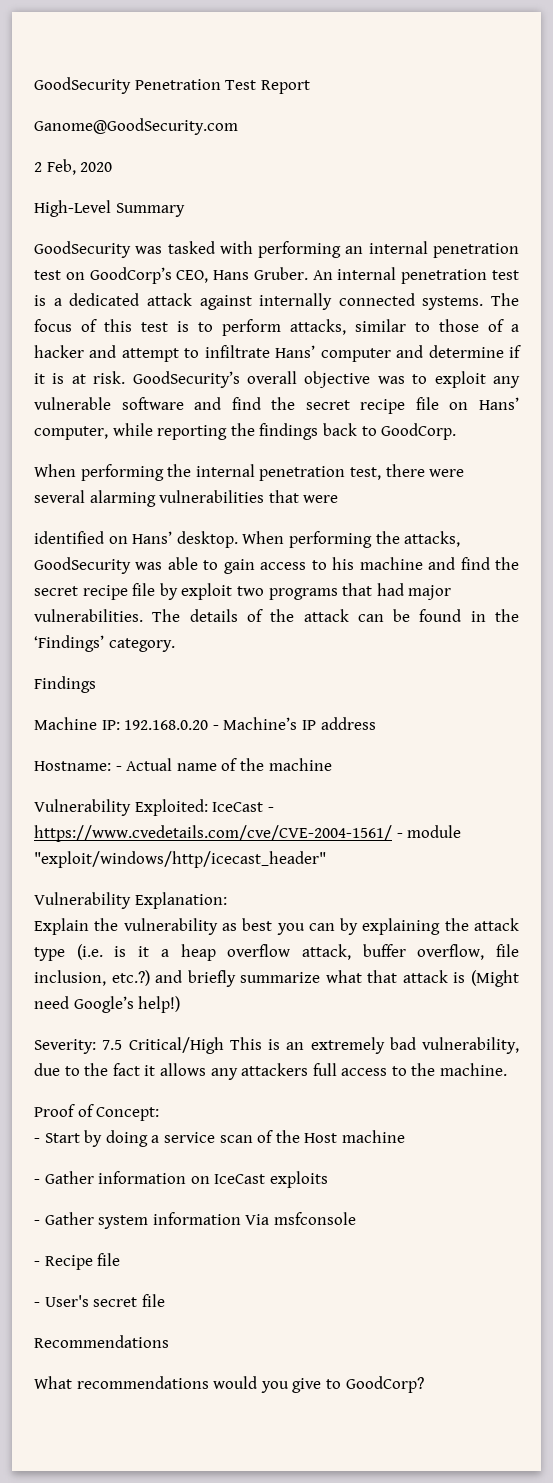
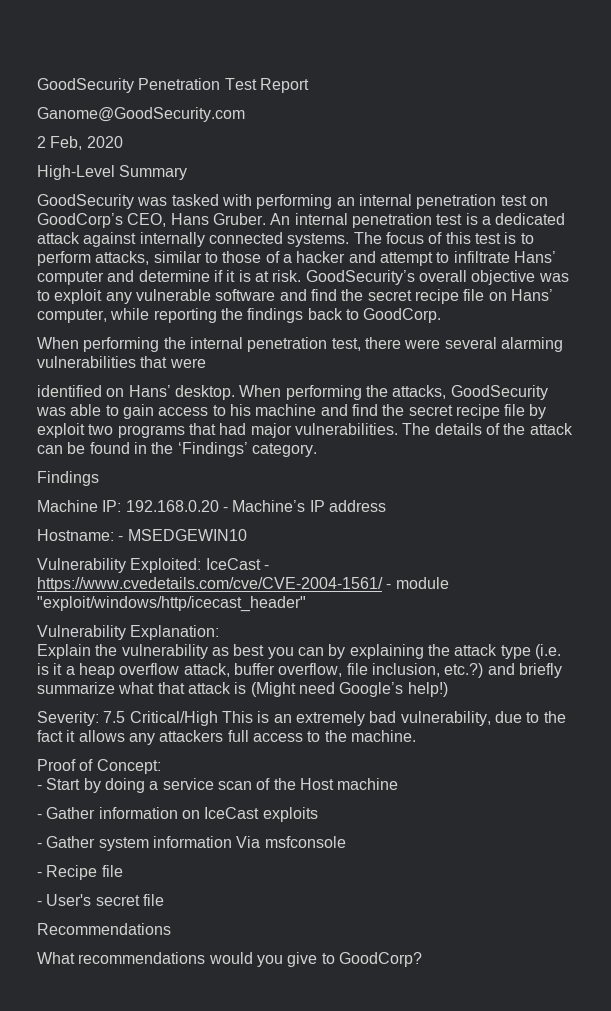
- Hostname: - Actual name of the machine
+ Hostname: - MSEDGEWIN10

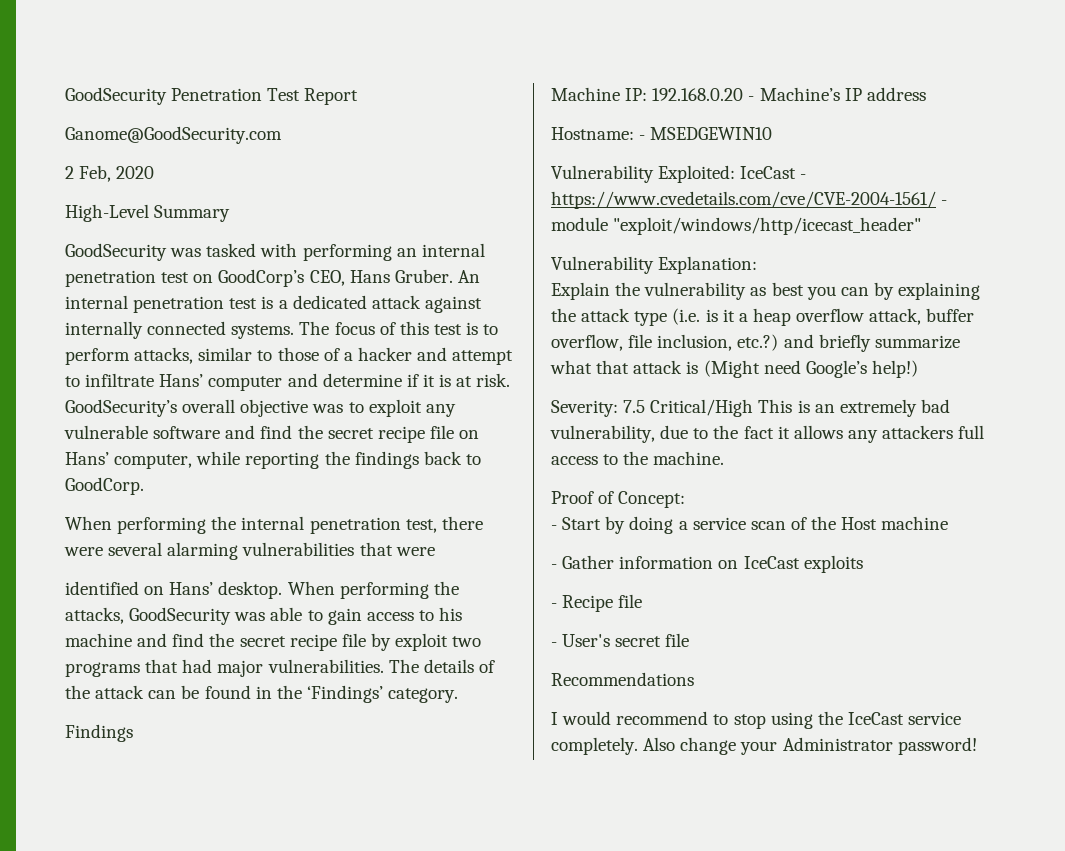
- - Gather system information Via msfconsole
- What recommendations would you give to GoodCorp?
+ I would recommend to stop using the IceCast service completely. Also change your Administrator password!

